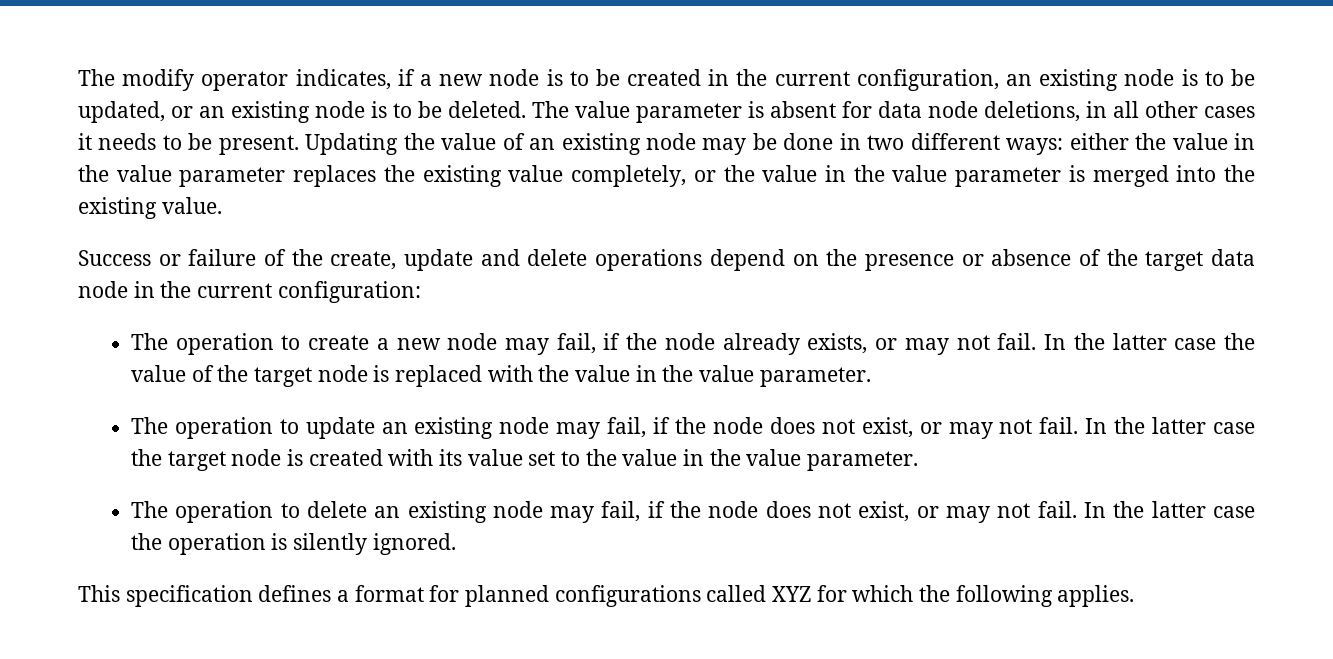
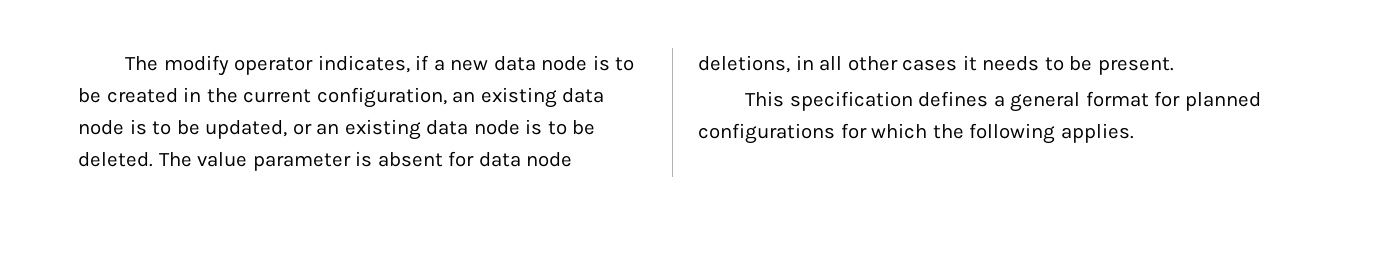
- The modify operator indicates, if a new node is to be created in the current configuration, an existing node is to be updated, or an existing node is to be deleted.
+ The modify operator indicates, if a new data node is to be created in the current configuration, an existing data node is to be updated, or an existing data node is to be deleted.
- Updating the value of an existing node may be done in two different ways: either the value in the value parameter replaces the existing value completely, or the value in the value parameter is merged into the existing value.
- Success or failure of the create, update and delete operations depend on the presence or absence of the target data node in the current configuration:
- The operation to create a new node may fail, if the node already exists, or may not fail. In the latter case the value of the target node is replaced with the value in the value parameter.
- The operation to update an existing node may fail, if the node does not exist, or may not fail. In the latter case the target node is created with its value set to the value in the value parameter.
- The operation to delete an existing node may fail, if the node does not exist, or may not fail. In the latter case the operation is silently ignored.
- This specification defines a format for planned configurations called XYZ for which the following applies.
+ This specification defines a general format for planned configurations for which the following applies.

